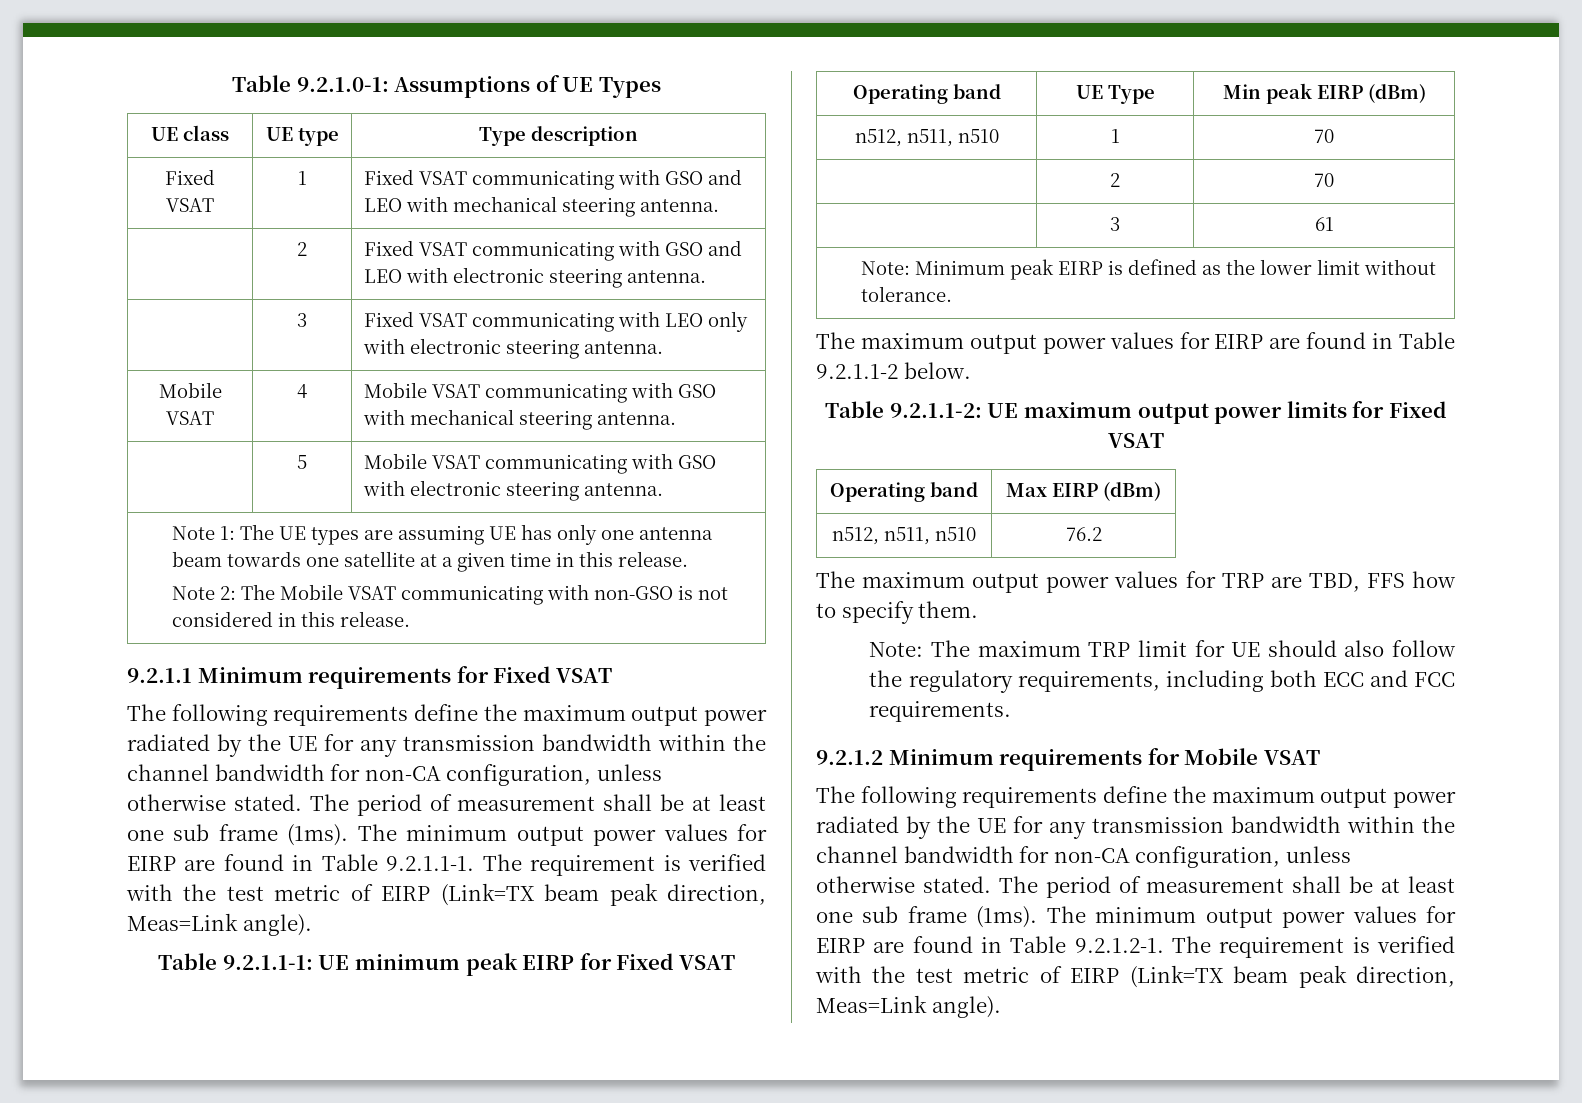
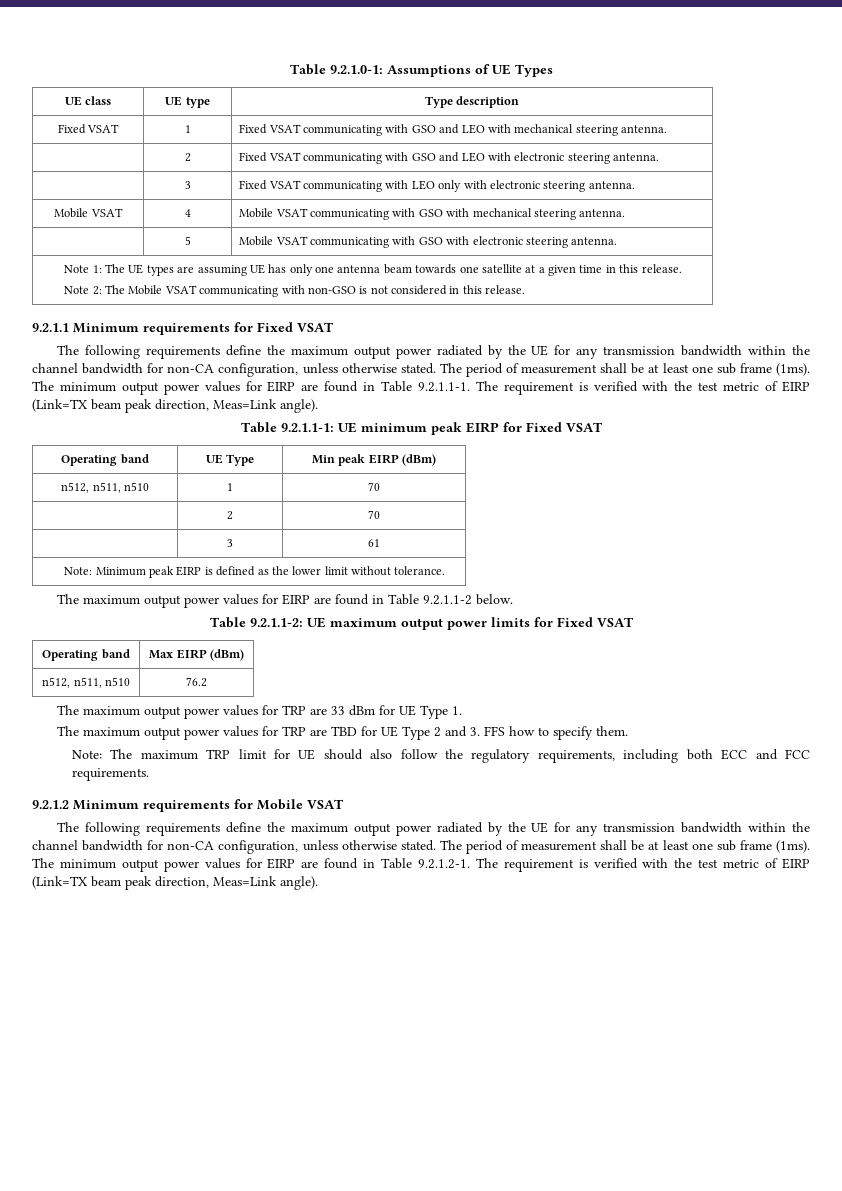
- The maximum output power values for TRP are TBD, FFS how to specify them.
+ The maximum output power values for TRP are 33 dBm for UE Type 1.
+ The maximum output power values for TRP are TBD for UE Type 2 and 3. FFS how to specify them.

